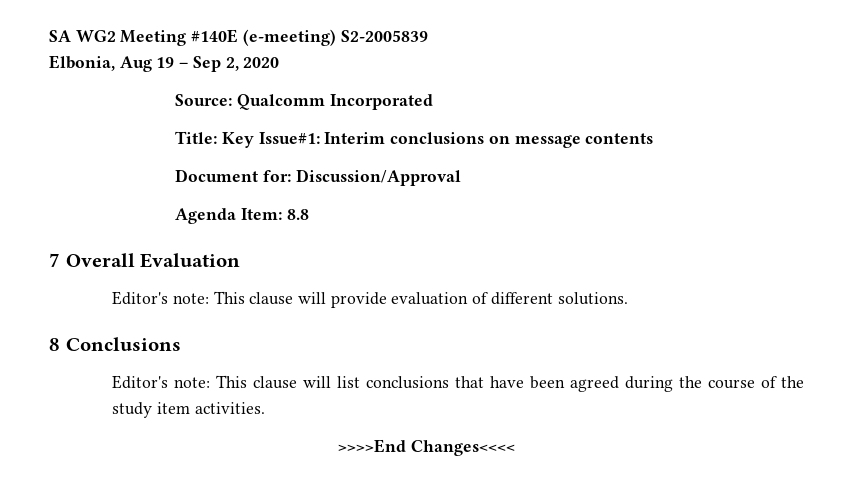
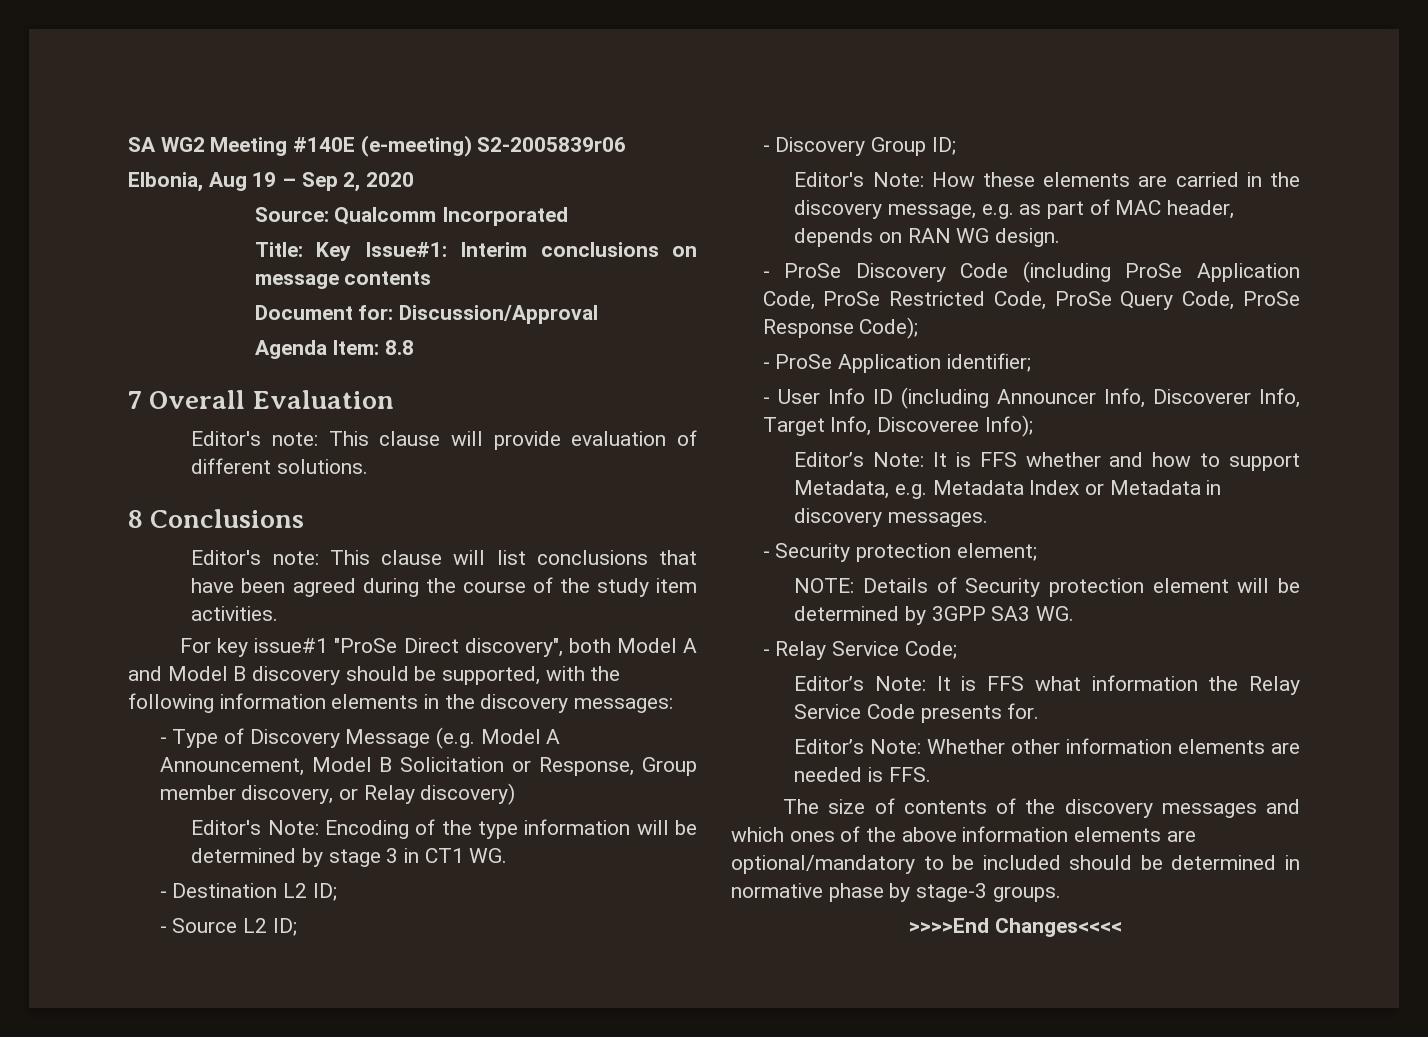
- SA WG2 Meeting #140E (e-meeting) S2-2005839
+ SA WG2 Meeting #140E (e-meeting) S2-2005839r06
+ For key issue#1 "ProSe Direct discovery", both Model A and Model B discovery should be supported, with the following information elements in the discovery messages:
+ - Type of Discovery Message (e.g. Model A Announcement, Model B Solicitation or Response, Group member discovery, or Relay discovery)
+ Editor's Note: Encoding of the type information will be determined by stage 3 in CT1 WG.
+ - Destination L2 ID;
+ - Source L2 ID;
+ - Discovery Group ID;
+ Editor's Note: How these elements are carried in the discovery message, e.g. as part of MAC header, depends on RAN WG design.
+ - ProSe Discovery Code (including ProSe Application Code, ProSe Restricted Code, ProSe Query Code, ProSe Response Code);
+ - ProSe Application identifier;
+ - User Info ID (including Announcer Info, Discoverer Info, Target Info, Discoveree Info);
+ Editor’s Note: It is FFS whether and how to support Metadata, e.g. Metadata Index or Metadata in discovery messages.
+ - Security protection element;
+ NOTE: Details of Security protection element will be determined by 3GPP SA3 WG.
+ - Relay Service Code;
+ Editor’s Note: It is FFS what information the Relay Service Code presents for.
+ Editor’s Note: Whether other information elements are needed is FFS.
+ The size of contents of the discovery messages and which ones of the above information elements are optional/mandatory to be included should be determined in normative phase by stage-3 groups.

